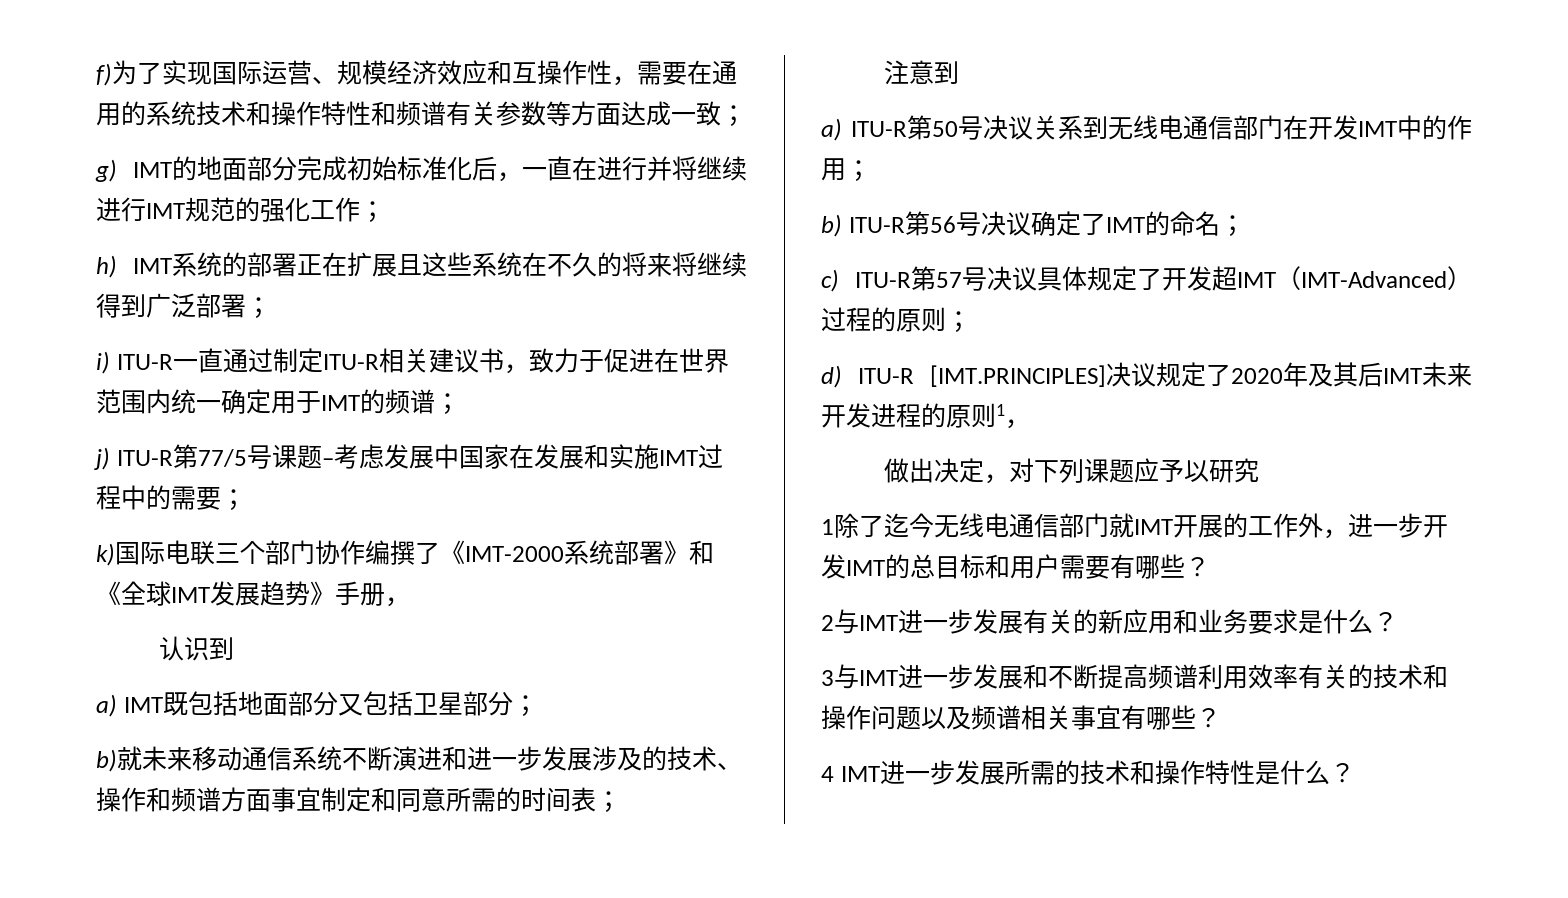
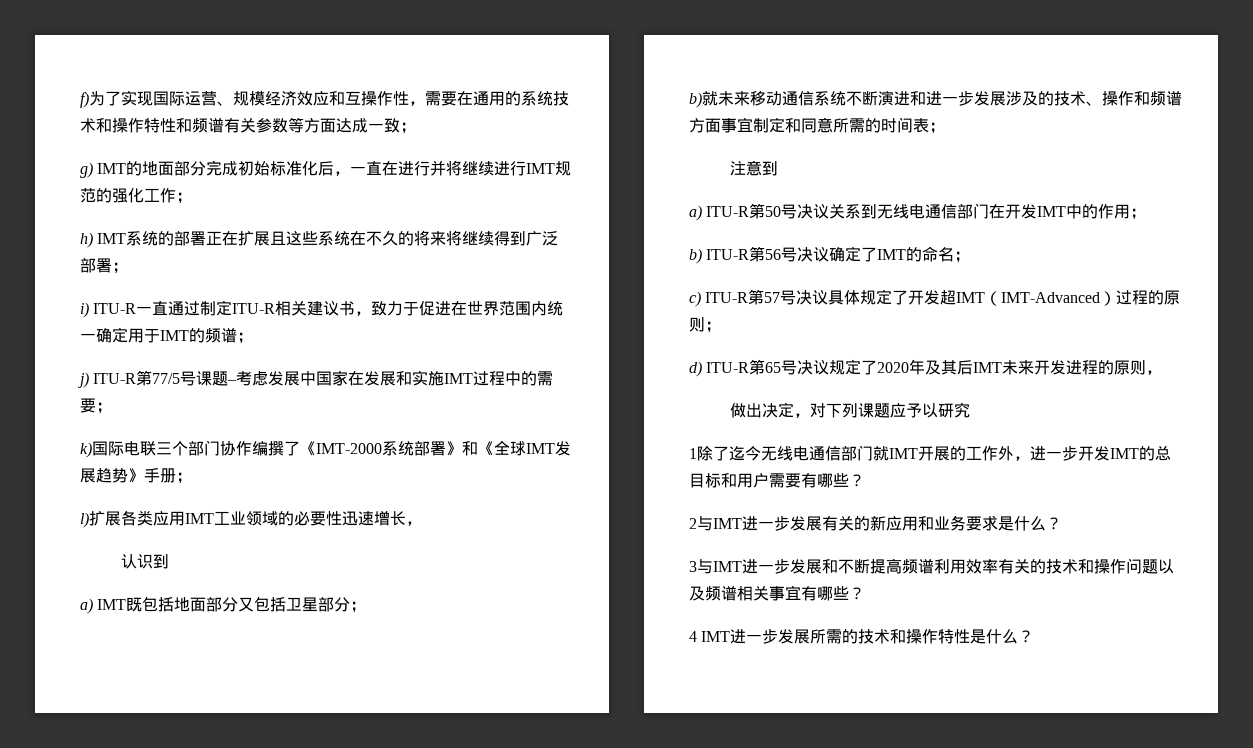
- k)国际电联三个部门协作编撰了《IMT-2000系统部署》和《全球IMT发展趋势》手册，
+ k)国际电联三个部门协作编撰了《IMT-2000系统部署》和《全球IMT发展趋势》手册；
+ l)扩展各类应用IMT工业领域的必要性迅速增长，
- d) ITU-R [IMT.PRINCIPLES]决议规定了2020年及其后IMT未来开发进程的原则1，
+ d) ITU-R第65号决议规定了2020年及其后IMT未来开发进程的原则，

